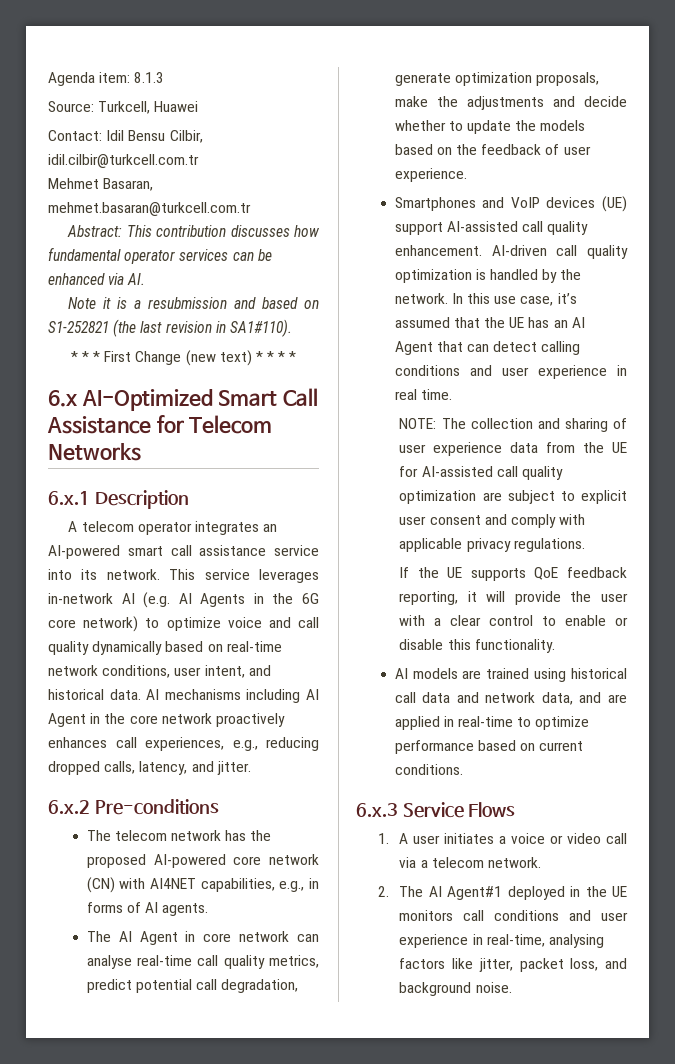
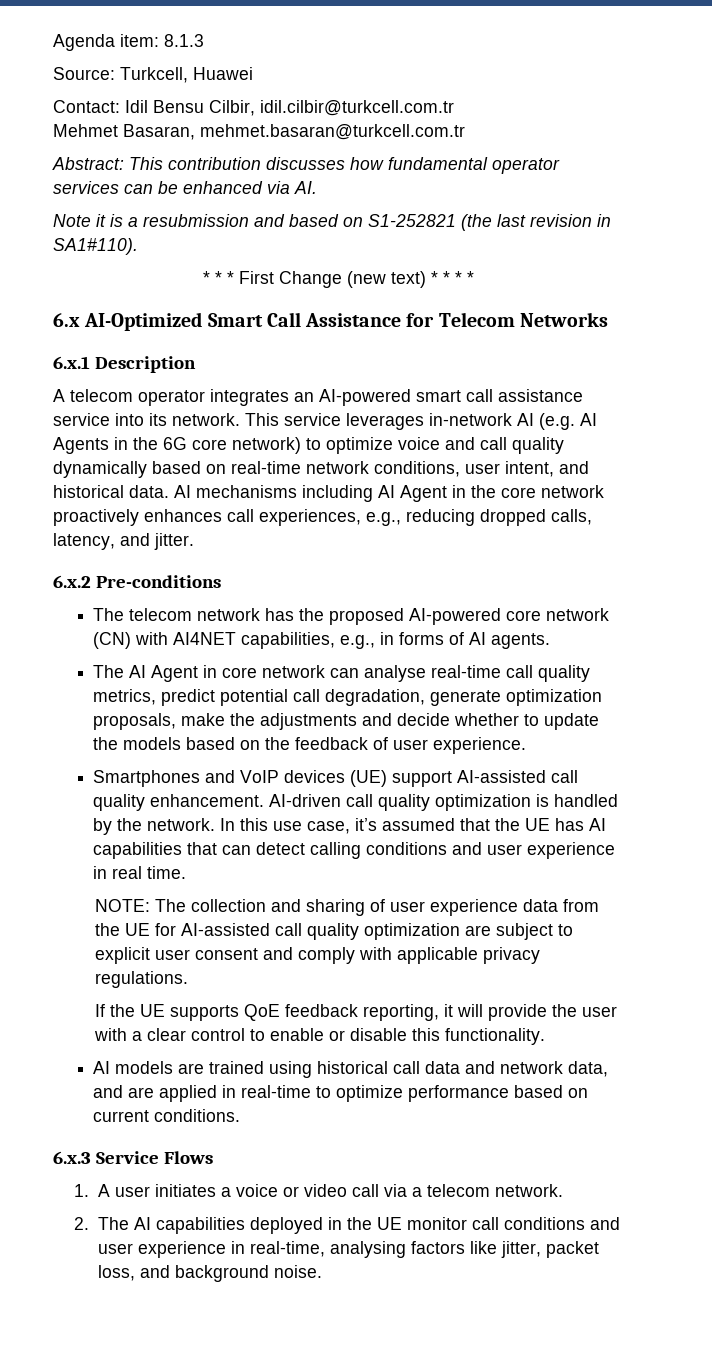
- In this use case, it’s assumed that the UE has an AI Agent that can detect calling conditions and user experience in real time.
+ In this use case, it’s assumed that the UE has AI capabilities that can detect calling conditions and user experience in real time.
- 2. The AI Agent#1 deployed in the UE monitors call conditions and user experience in real-time, analysing factors like jitter, packet loss, and background noise.
+ 2. The AI capabilities deployed in the UE monitor call conditions and user experience in real-time, analysing factors like jitter, packet loss, and background noise.

